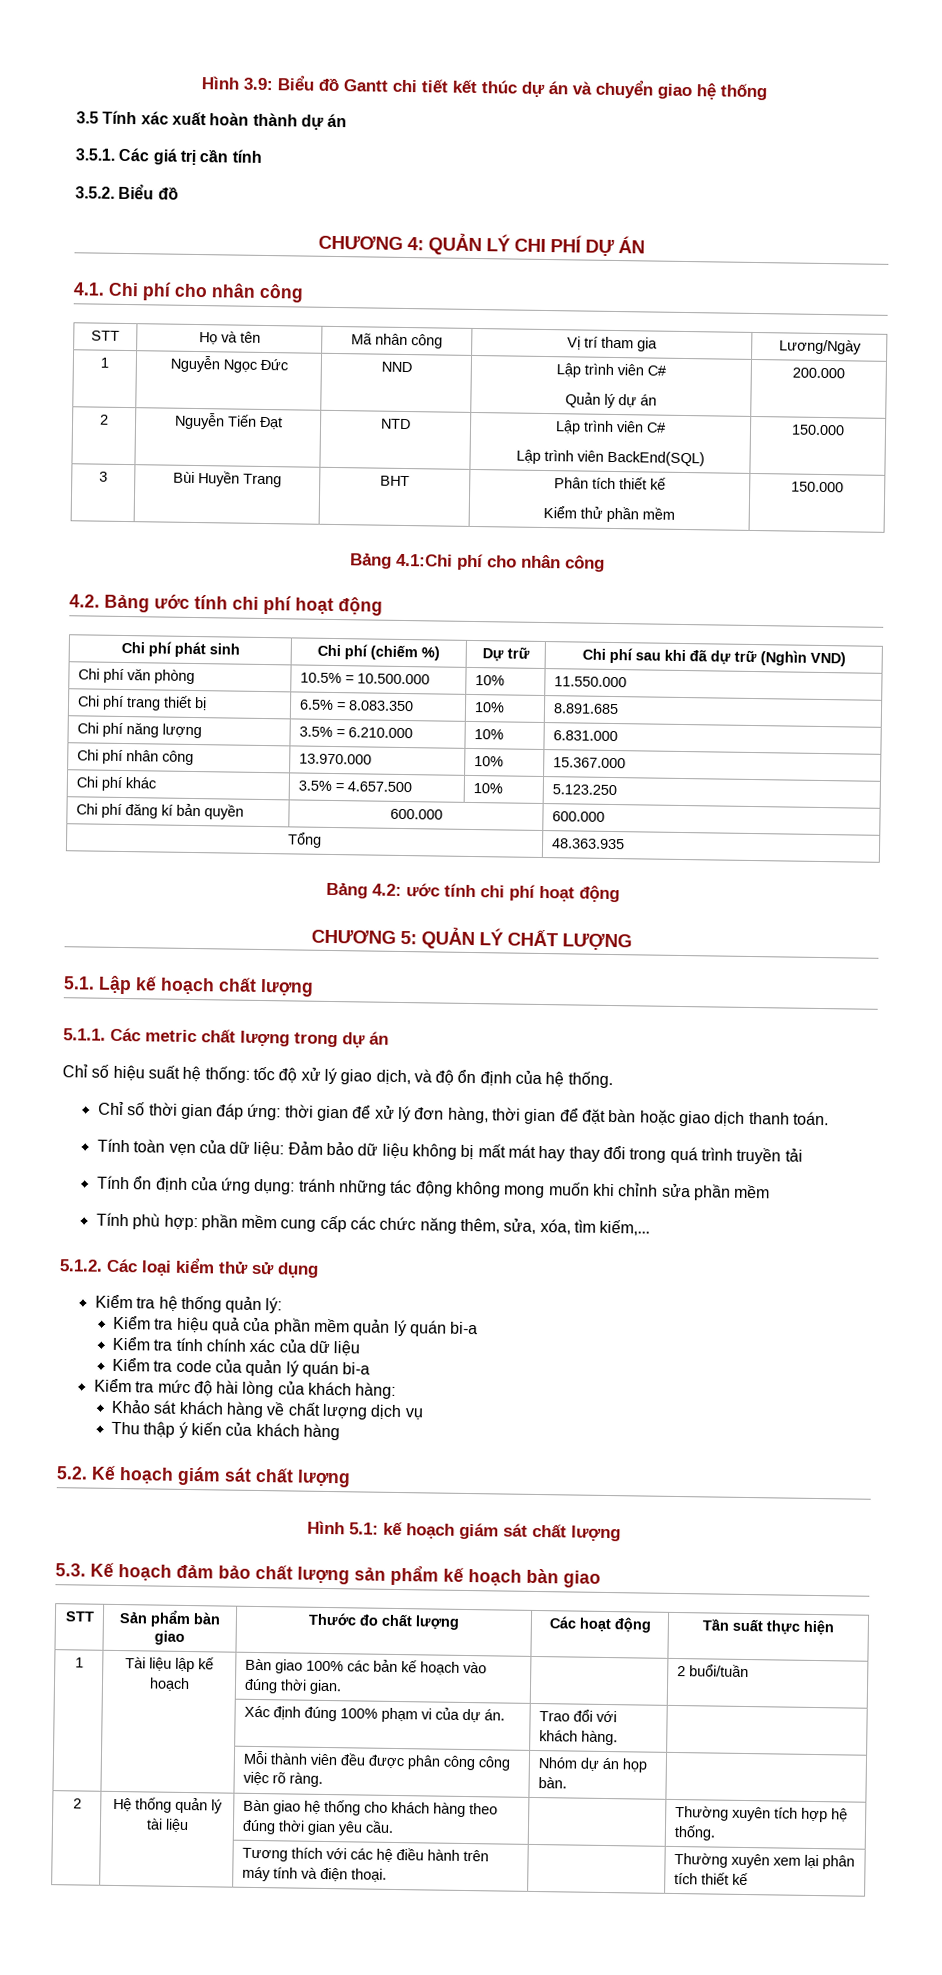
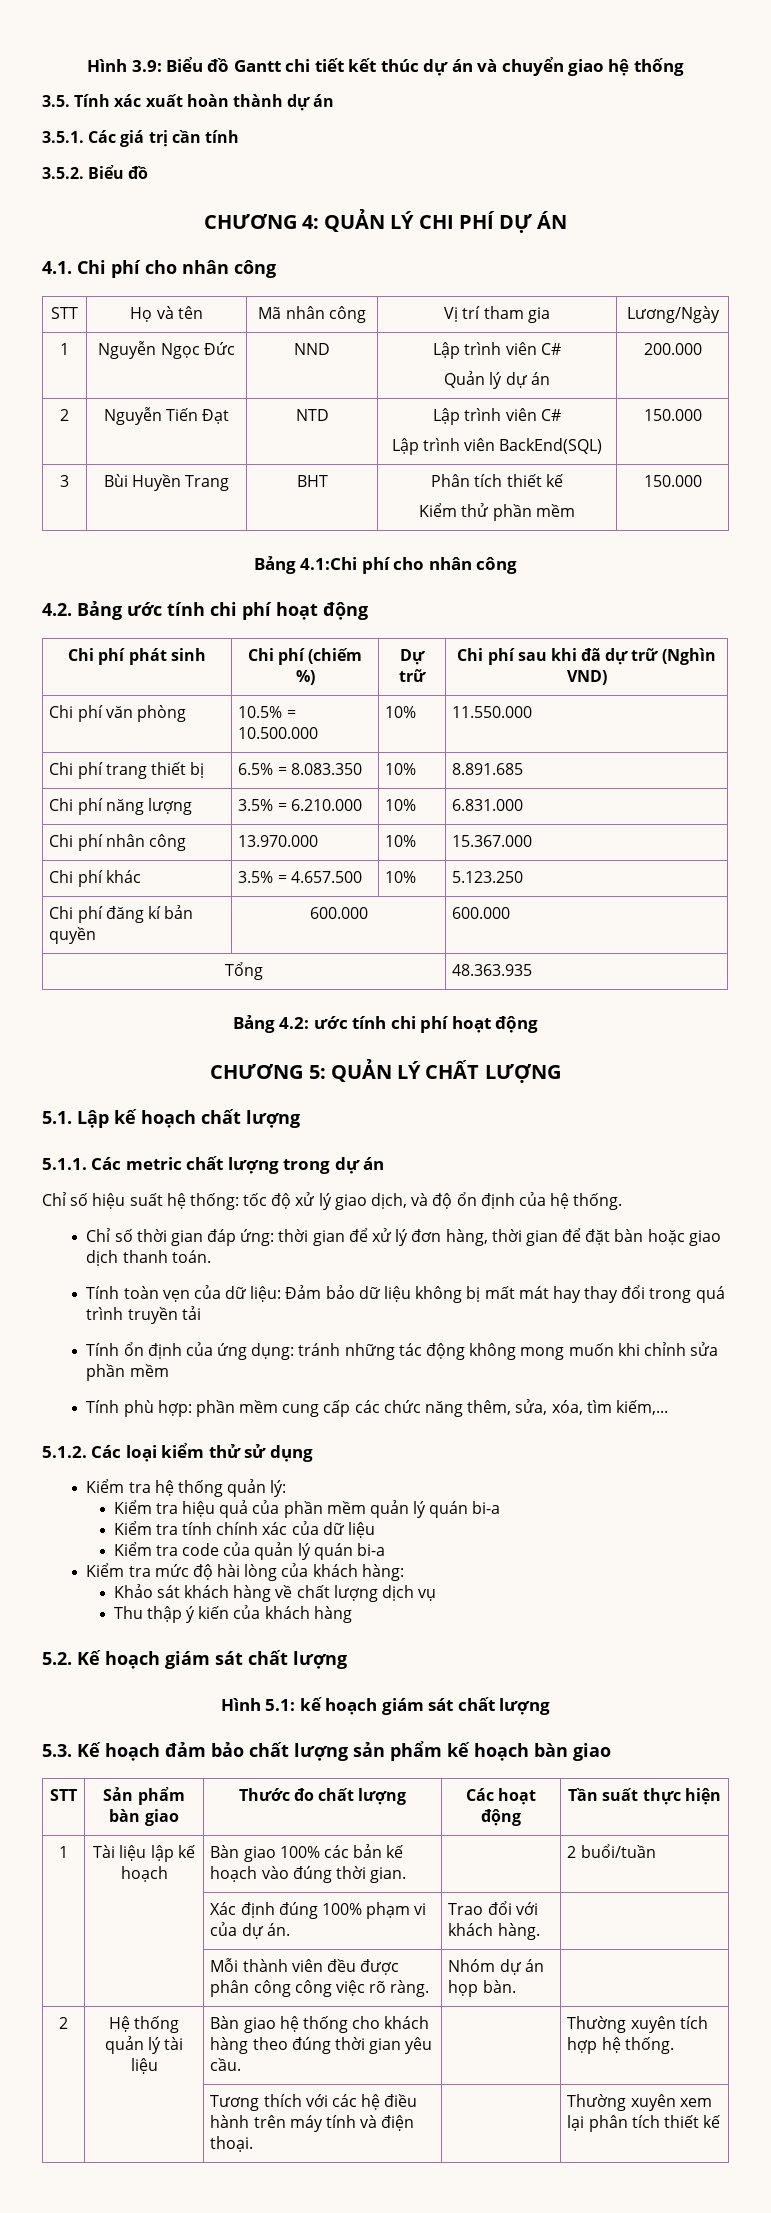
- 3.5 Tính xác xuất hoàn thành dự án
+ 3.5. Tính xác xuất hoàn thành dự án

